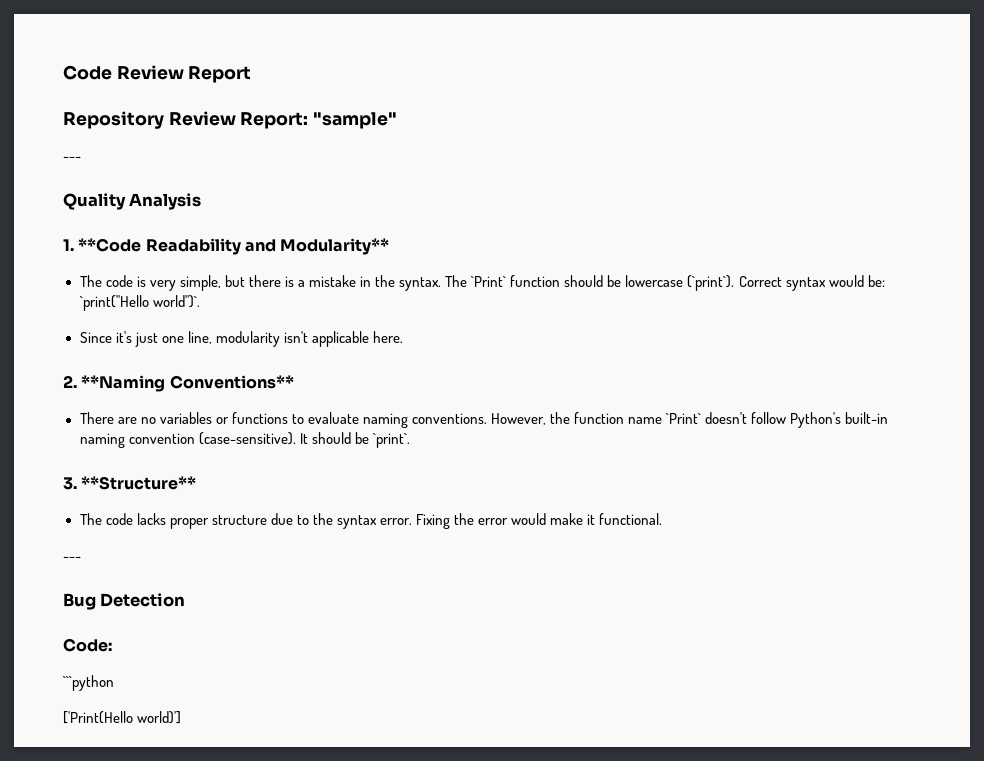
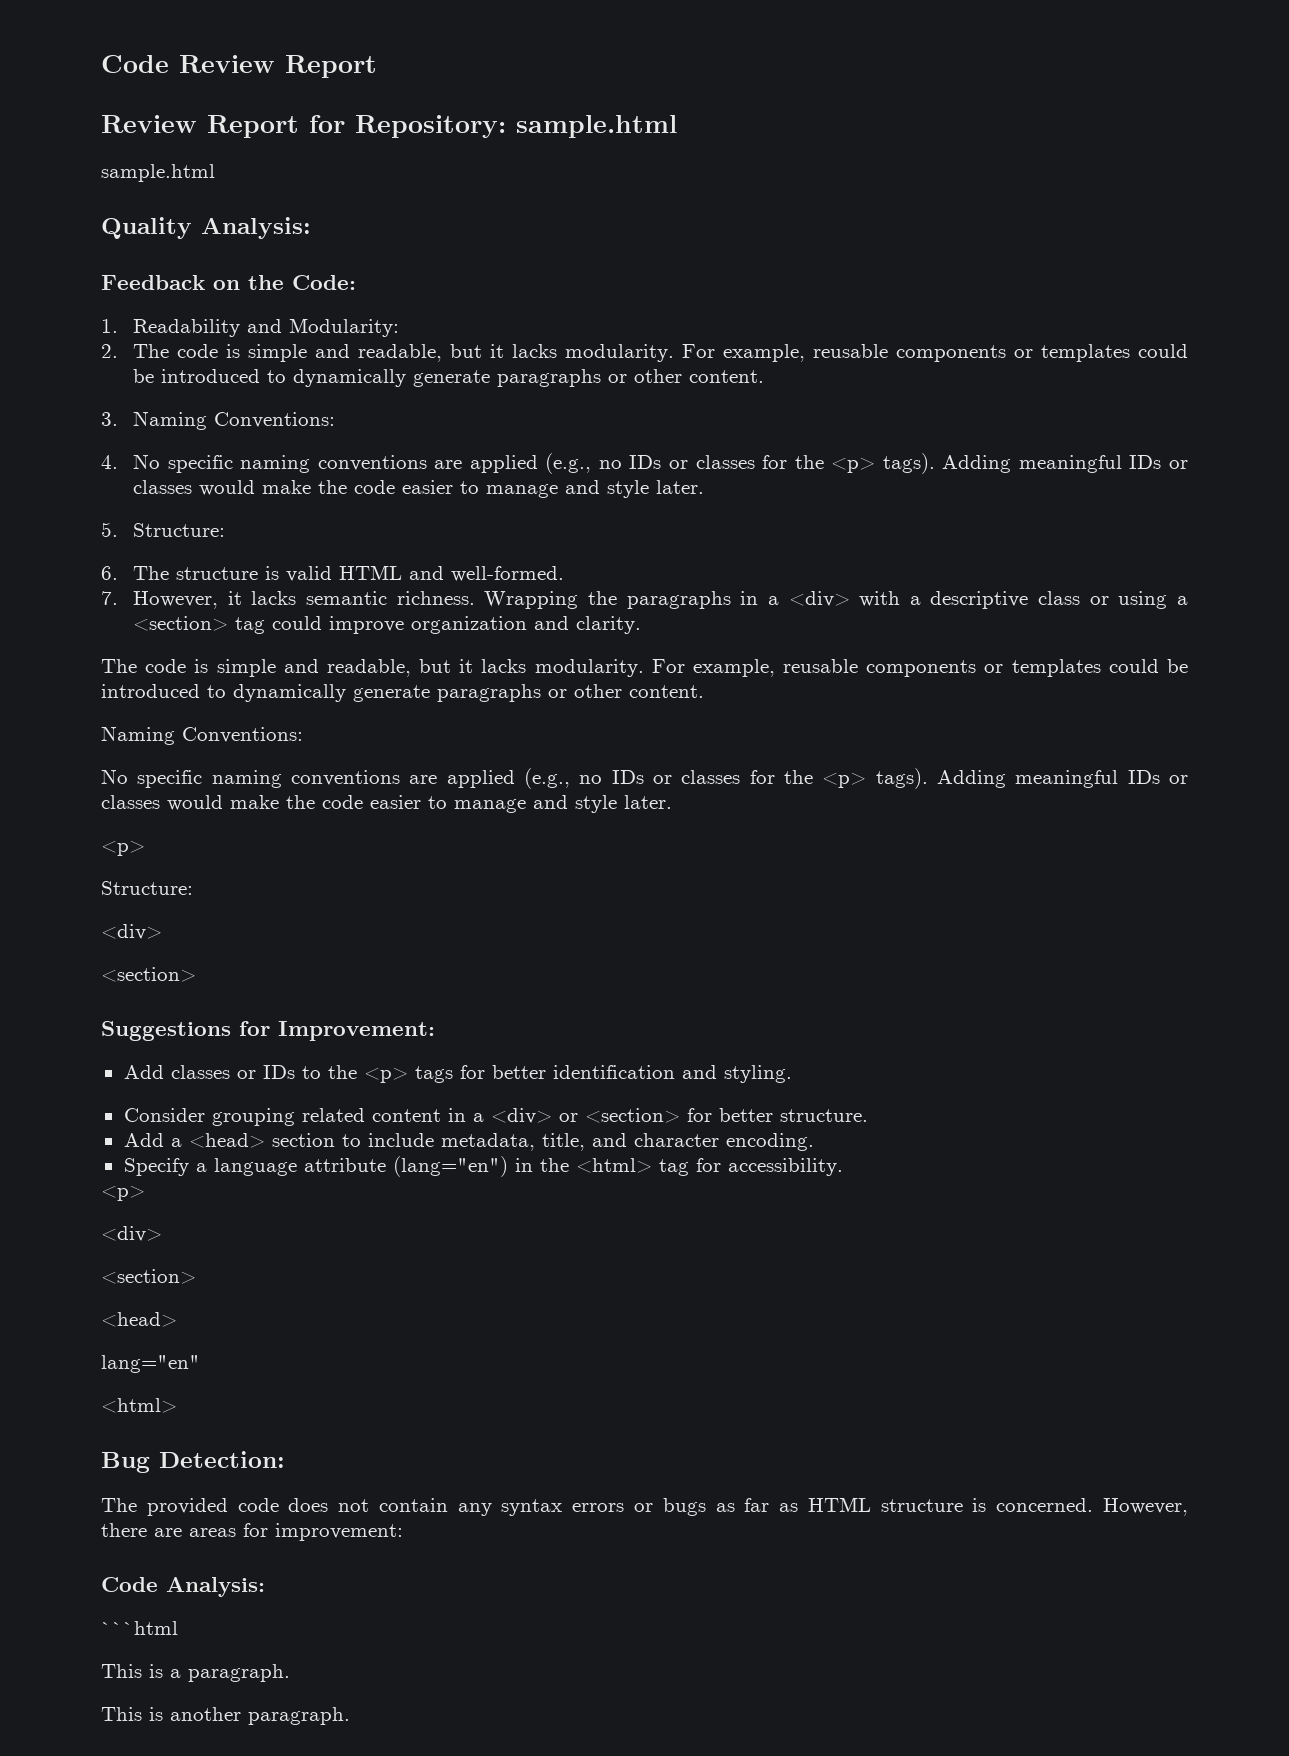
- Repository Review Report: "sample"
- ---
- Quality Analysis
- 1. **Code Readability and Modularity**
- The code is very simple, but there is a mistake in the syntax. The `Print` function should be lowercase (`print`). Correct syntax would be: `print("Hello world")`.
- Since it's just one line, modularity isn't applicable here.
- 2. **Naming Conventions**
- There are no variables or functions to evaluate naming conventions. However, the function name `Print` doesn't follow Python's built-in naming convention (case-sensitive). It should be `print`.
- 3. **Structure**
- The code lacks proper structure due to the syntax error. Fixing the error would make it functional.
- ---
- Bug Detection
- Code:
- ```python
- ['Print(Hello world)']
+ Review Report for Repository: sample.html
+ sample.html
+ Quality Analysis:
+ Feedback on the Code:
+ 1. Readability and Modularity:
+ 2. The code is simple and readable, but it lacks modularity. For example, reusable components or templates could be introduced to dynamically generate paragraphs or other content.
+ 3. Naming Conventions:
+ 4. No specific naming conventions are applied (e.g., no IDs or classes for the <p> tags). Adding meaningful IDs or classes would make the code easier to manage and style later.
+ 5. Structure:
+ 6. The structure is valid HTML and well-formed.
+ 7. However, it lacks semantic richness. Wrapping the paragraphs in a <div> with a descriptive class or using a <section> tag could improve organization and clarity.
+ The code is simple and readable, but it lacks modularity. For example, reusable components or templates could be introduced to dynamically generate paragraphs or other content.
+ Naming Conventions:
+ No specific naming conventions are applied (e.g., no IDs or classes for the <p> tags). Adding meaningful IDs or classes would make the code easier to manage and style later.
+ <p>
+ Structure:
+ <div>
+ <section>
+ Suggestions for Improvement:
+ Add classes or IDs to the <p> tags for better identification and styling.
+ Consider grouping related content in a <div> or <section> for better structure.
+ Add a <head> section to include metadata, title, and character encoding.
+ Specify a language attribute (lang="en") in the <html> tag for accessibility.
+ <p>
+ <div>
+ <section>
+ <head>
+ lang="en"
+ <html>
+ Bug Detection:
+ The provided code does not contain any syntax errors or bugs as far as HTML structure is concerned. However, there are areas for improvement:
+ Code Analysis:
+ ```html
+ This is a paragraph.
+ This is another paragraph.

